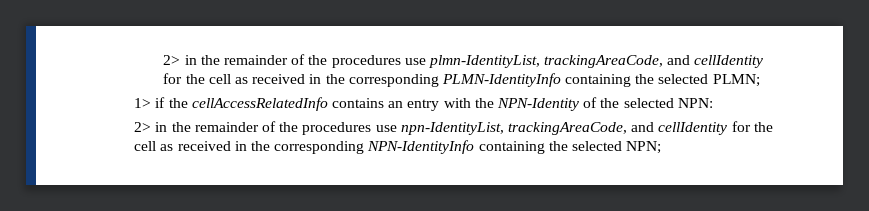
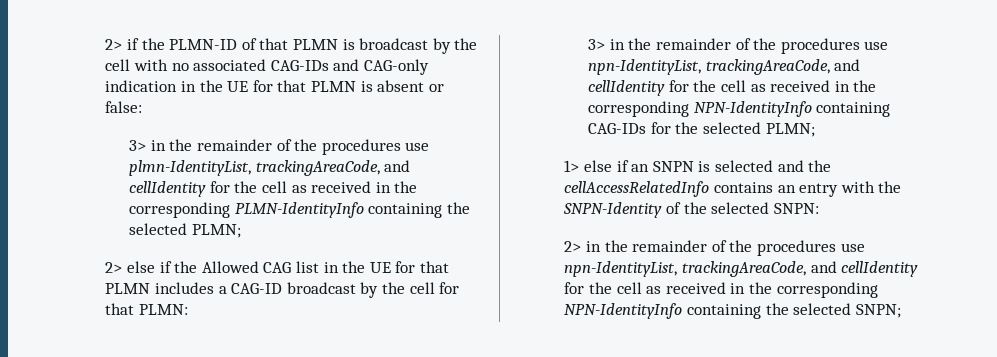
- 2> in the remainder of the procedures use plmn-IdentityList, trackingAreaCode, and cellIdentity for the cell as received in the corresponding PLMN-IdentityInfo containing the selected PLMN;
+ 2> if the PLMN-ID of that PLMN is broadcast by the cell with no associated CAG-IDs and CAG-only indication in the UE for that PLMN is absent or false:
+ 3> in the remainder of the procedures use plmn-IdentityList, trackingAreaCode, and cellIdentity for the cell as received in the corresponding PLMN-IdentityInfo containing the selected PLMN;
- 1> if the cellAccessRelatedInfo contains an entry with the NPN-Identity of the selected NPN:
+ 2> else if the Allowed CAG list in the UE for that PLMN includes a CAG-ID broadcast by the cell for that PLMN:
+ 3> in the remainder of the procedures use npn-IdentityList, trackingAreaCode, and cellIdentity for the cell as received in the corresponding NPN-IdentityInfo containing CAG-IDs for the selected PLMN;
+ 1> else if an SNPN is selected and the cellAccessRelatedInfo contains an entry with the SNPN-Identity of the selected SNPN:
- 2> in the remainder of the procedures use npn-IdentityList, trackingAreaCode, and cellIdentity for the cell as received in the corresponding NPN-IdentityInfo containing the selected NPN;
+ 2> in the remainder of the procedures use npn-IdentityList, trackingAreaCode, and cellIdentity for the cell as received in the corresponding NPN-IdentityInfo containing the selected SNPN;

